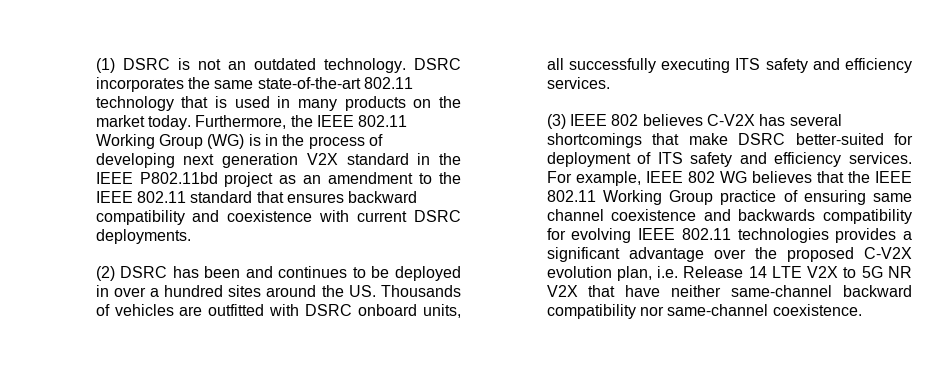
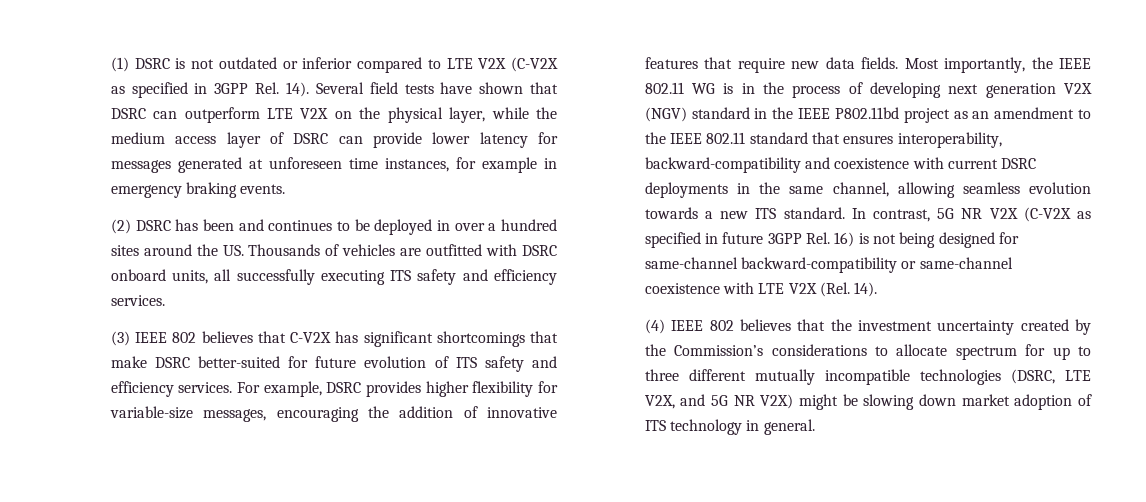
- (1) DSRC is not an outdated technology. DSRC incorporates the same state-of-the-art 802.11 technology that is used in many products on the market today. Furthermore, the IEEE 802.11 Working Group (WG) is in the process of developing next generation V2X standard in the IEEE P802.11bd project as an amendment to the IEEE 802.11 standard that ensures backward compatibility and coexistence with current DSRC deployments.
+ (1) DSRC is not outdated or inferior compared to LTE V2X (C-V2X as specified in 3GPP Rel. 14). Several field tests have shown that DSRC can outperform LTE V2X on the physical layer, while the medium access layer of DSRC can provide lower latency for messages generated at unforeseen time instances, for example in emergency braking events.
- (3) IEEE 802 believes C-V2X has several shortcomings that make DSRC better-suited for deployment of ITS safety and efficiency services.
+ (3) IEEE 802 believes that C-V2X has significant shortcomings that make DSRC better-suited for future evolution of ITS safety and efficiency services.
- For example, IEEE 802 WG believes that the IEEE 802.11 Working Group practice of ensuring same channel coexistence and backwards compatibility for evolving IEEE 802.11 technologies provides a significant advantage over the proposed C-V2X evolution plan, i.e. Release 14 LTE V2X to 5G NR V2X that have neither same-channel backward compatibility nor same-channel coexistence.
+ For example, DSRC provides higher flexibility for variable-size messages, encouraging the addition of innovative features that require new data fields. Most importantly, the IEEE 802.11 WG is in the process of developing next generation V2X (NGV) standard in the IEEE P802.11bd project as an amendment to the IEEE 802.11 standard that ensures interoperability, backward-compatibility and coexistence with current DSRC deployments in the same channel, allowing seamless evolution towards a new ITS standard. In contrast, 5G NR V2X (C-V2X as specified in future 3GPP Rel. 16) is not being designed for same-channel backward-compatibility or same-channel coexistence with LTE V2X (Rel. 14).
+ (4) IEEE 802 believes that the investment uncertainty created by the Commission’s considerations to allocate spectrum for up to three different mutually incompatible technologies (DSRC, LTE V2X, and 5G NR V2X) might be slowing down market adoption of ITS technology in general.

